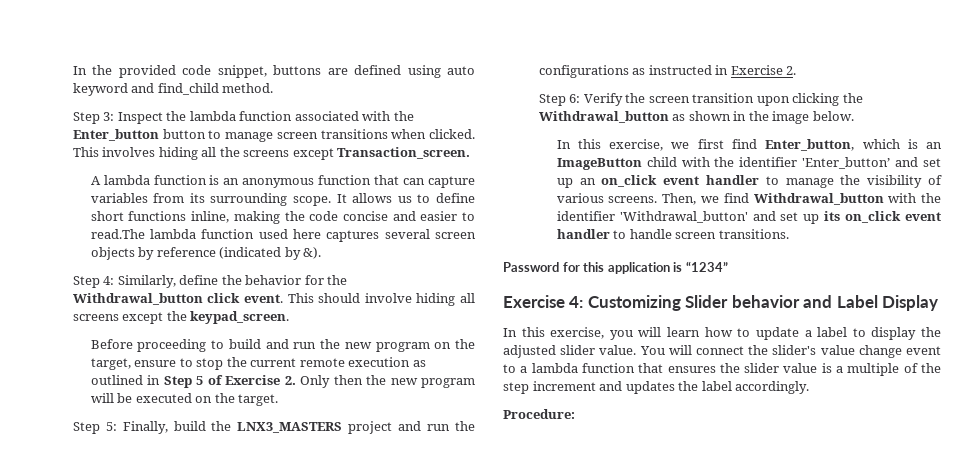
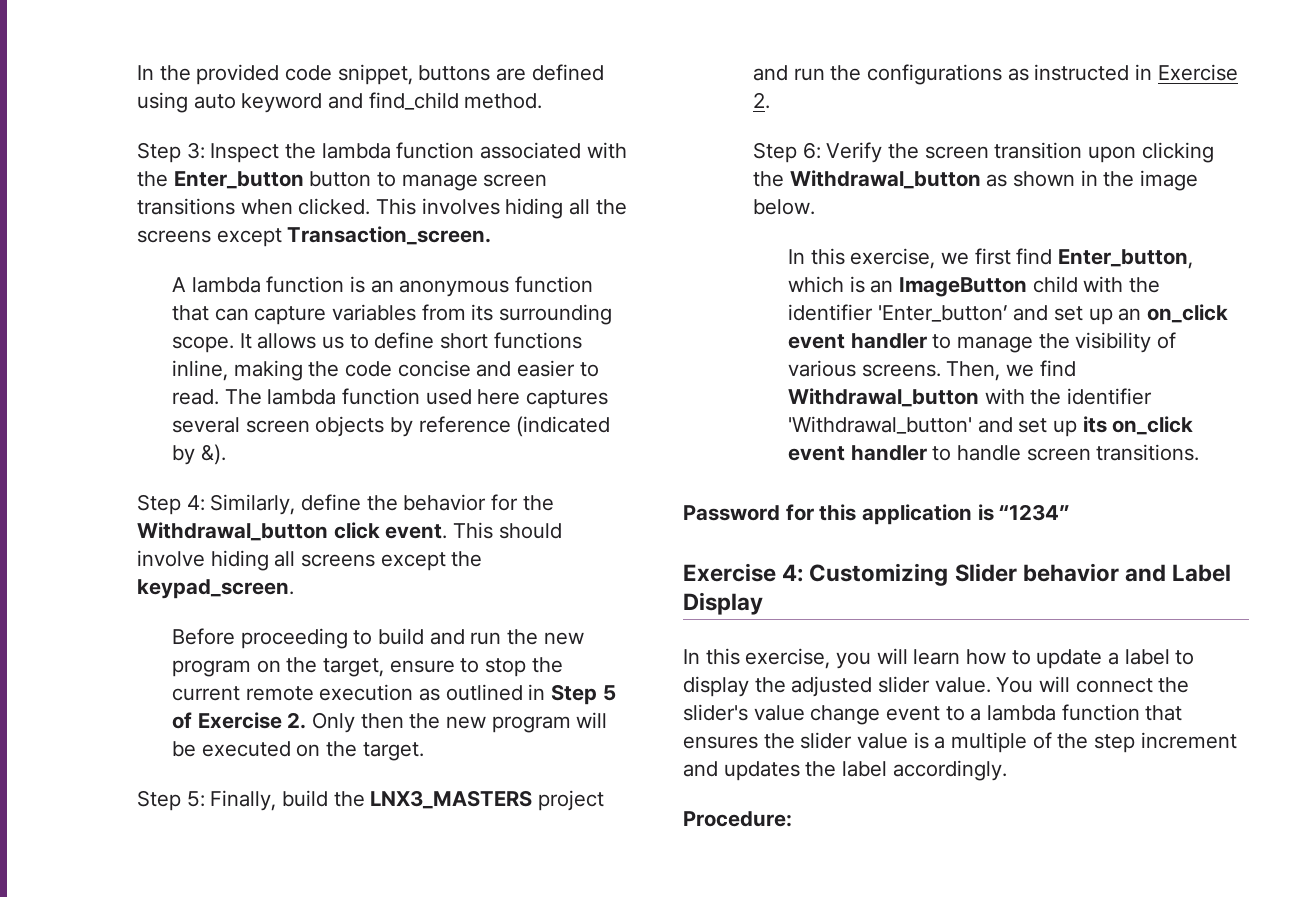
- It allows us to define short functions inline, making the code concise and easier to read.The lambda function used here captures several screen objects by reference (indicated by &).
+ It allows us to define short functions inline, making the code concise and easier to read. The lambda function used here captures several screen objects by reference (indicated by &).

